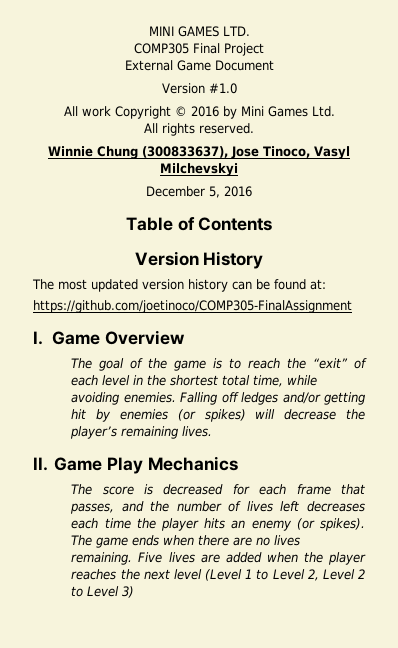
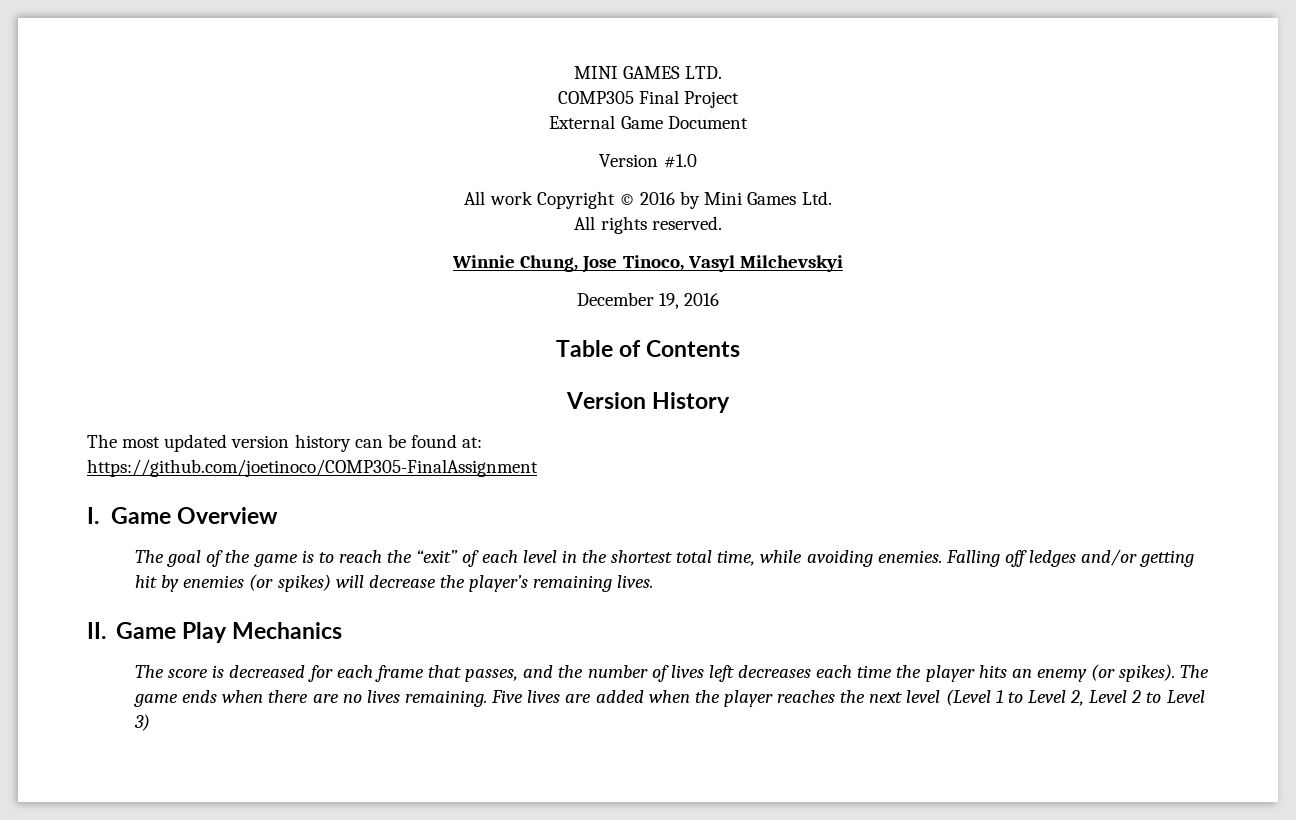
- Winnie Chung (300833637), Jose Tinoco, Vasyl Milchevskyi
+ Winnie Chung, Jose Tinoco, Vasyl Milchevskyi
- December 5, 2016
+ December 19, 2016

